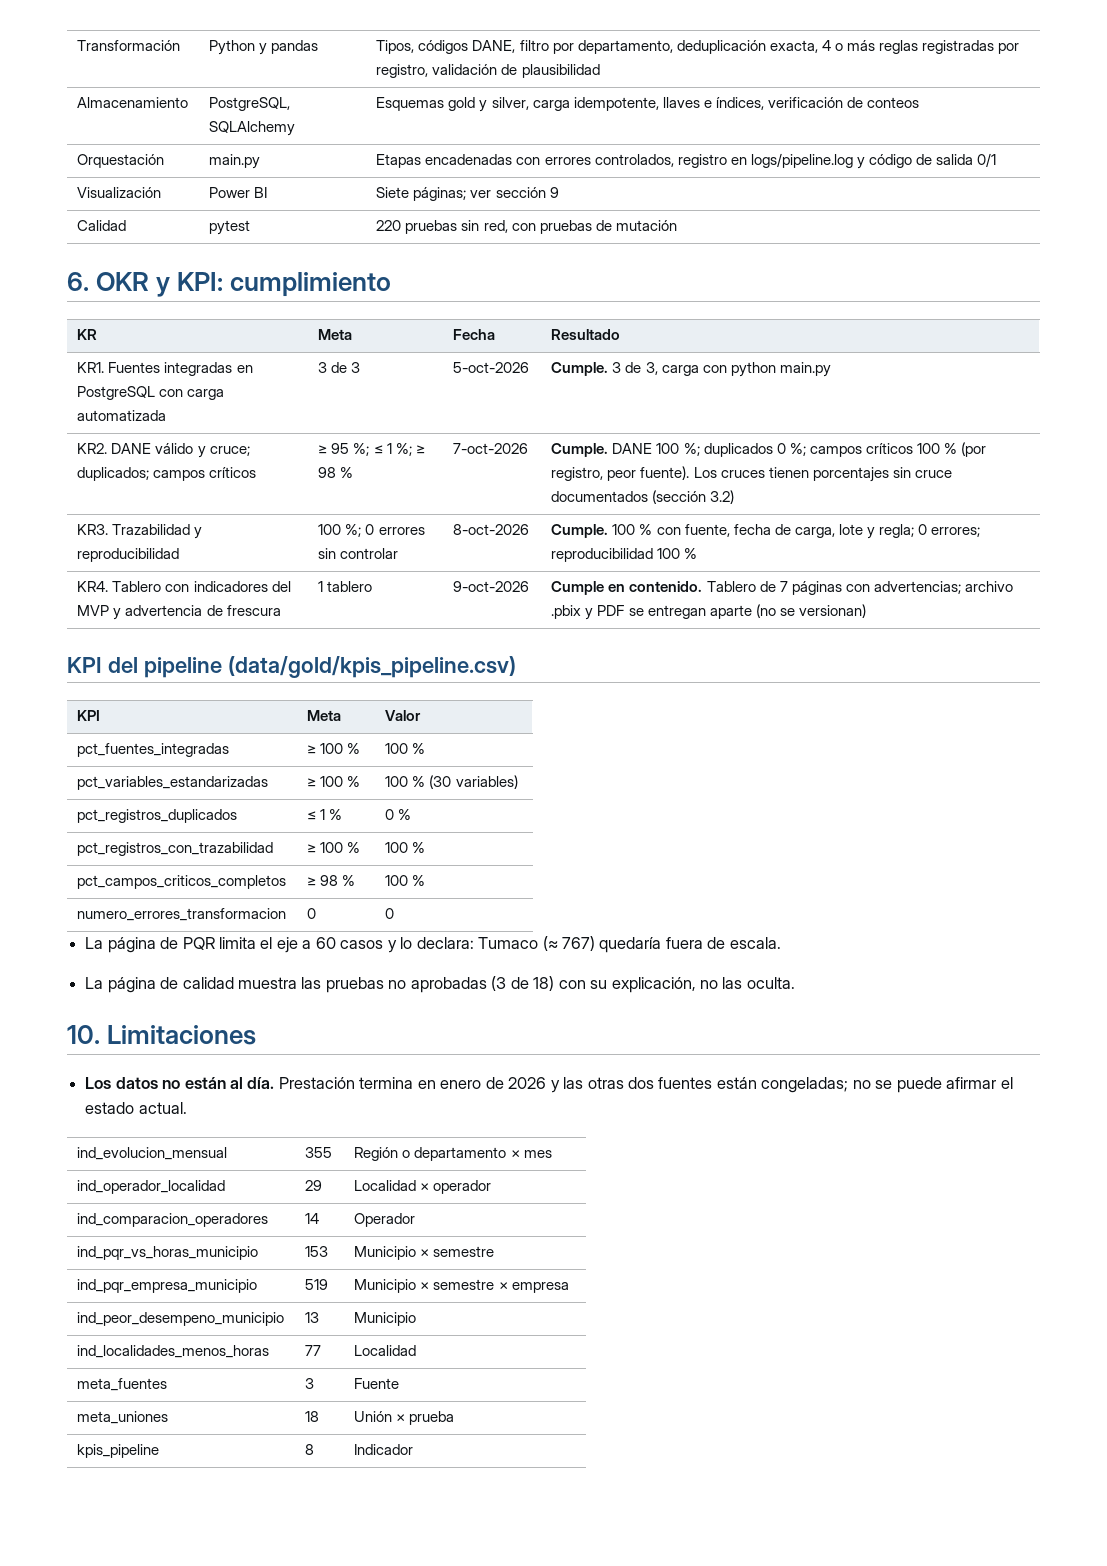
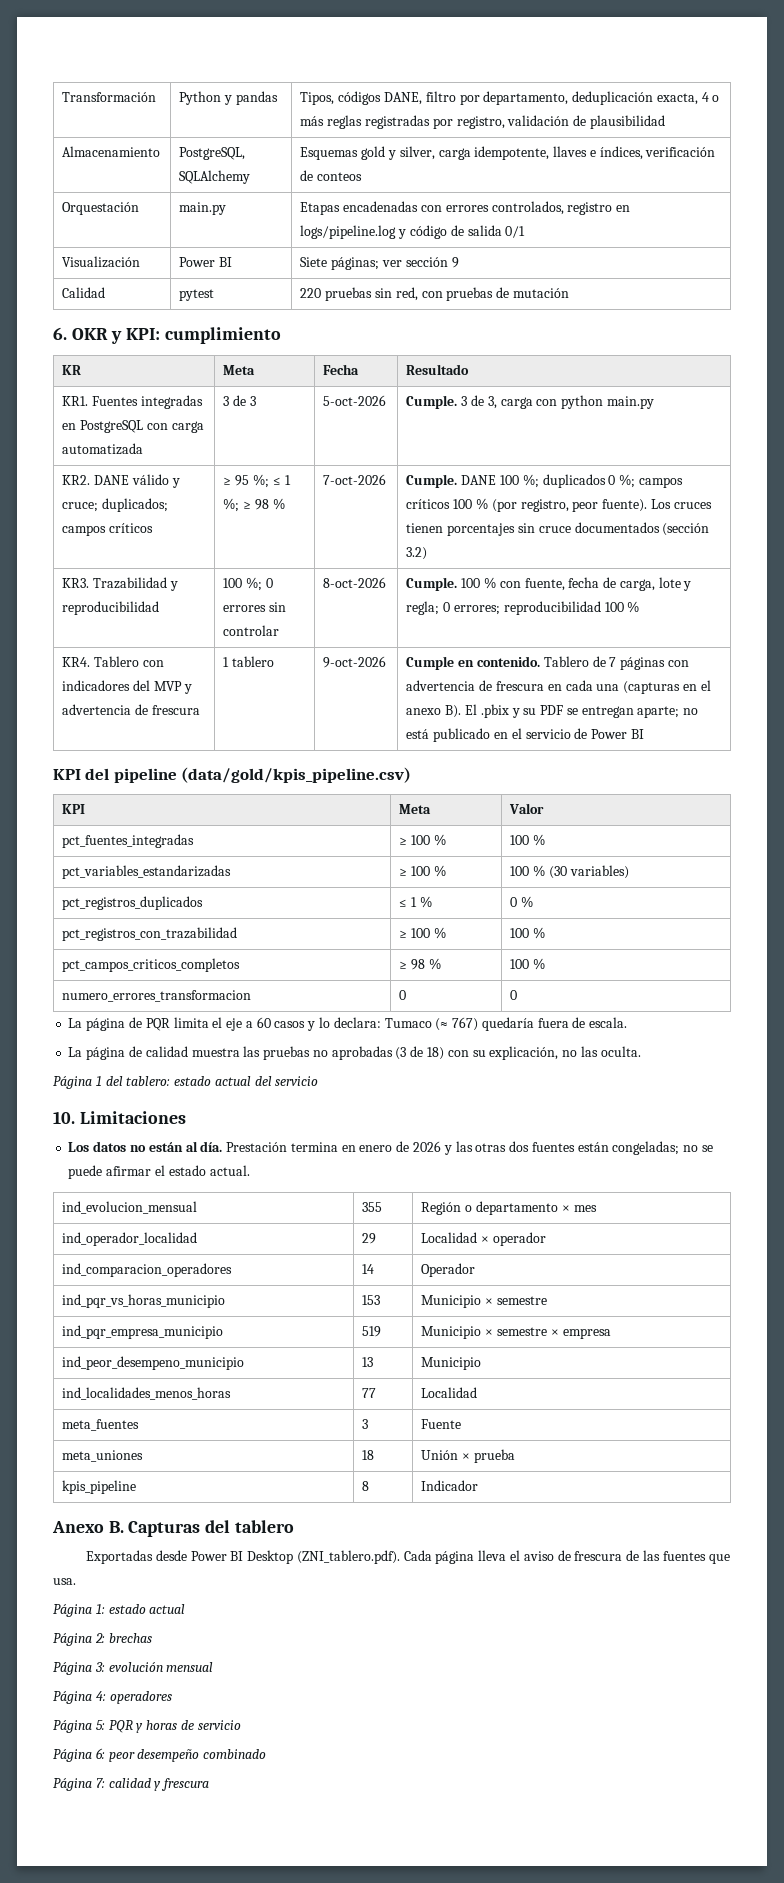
- Tablero de 7 páginas con advertencias; archivo .pbix y PDF se entregan aparte (no se versionan)
+ Tablero de 7 páginas con advertencia de frescura en cada una (capturas en el anexo B). El .pbix y su PDF se entregan aparte; no está publicado en el servicio de Power BI
+ Página 1 del tablero: estado actual del servicio
+ Anexo B. Capturas del tablero
+ Exportadas desde Power BI Desktop (ZNI_tablero.pdf). Cada página lleva el aviso de frescura de las fuentes que usa.
+ Página 1: estado actual
+ Página 2: brechas
+ Página 3: evolución mensual
+ Página 4: operadores
+ Página 5: PQR y horas de servicio
+ Página 6: peor desempeño combinado
+ Página 7: calidad y frescura

